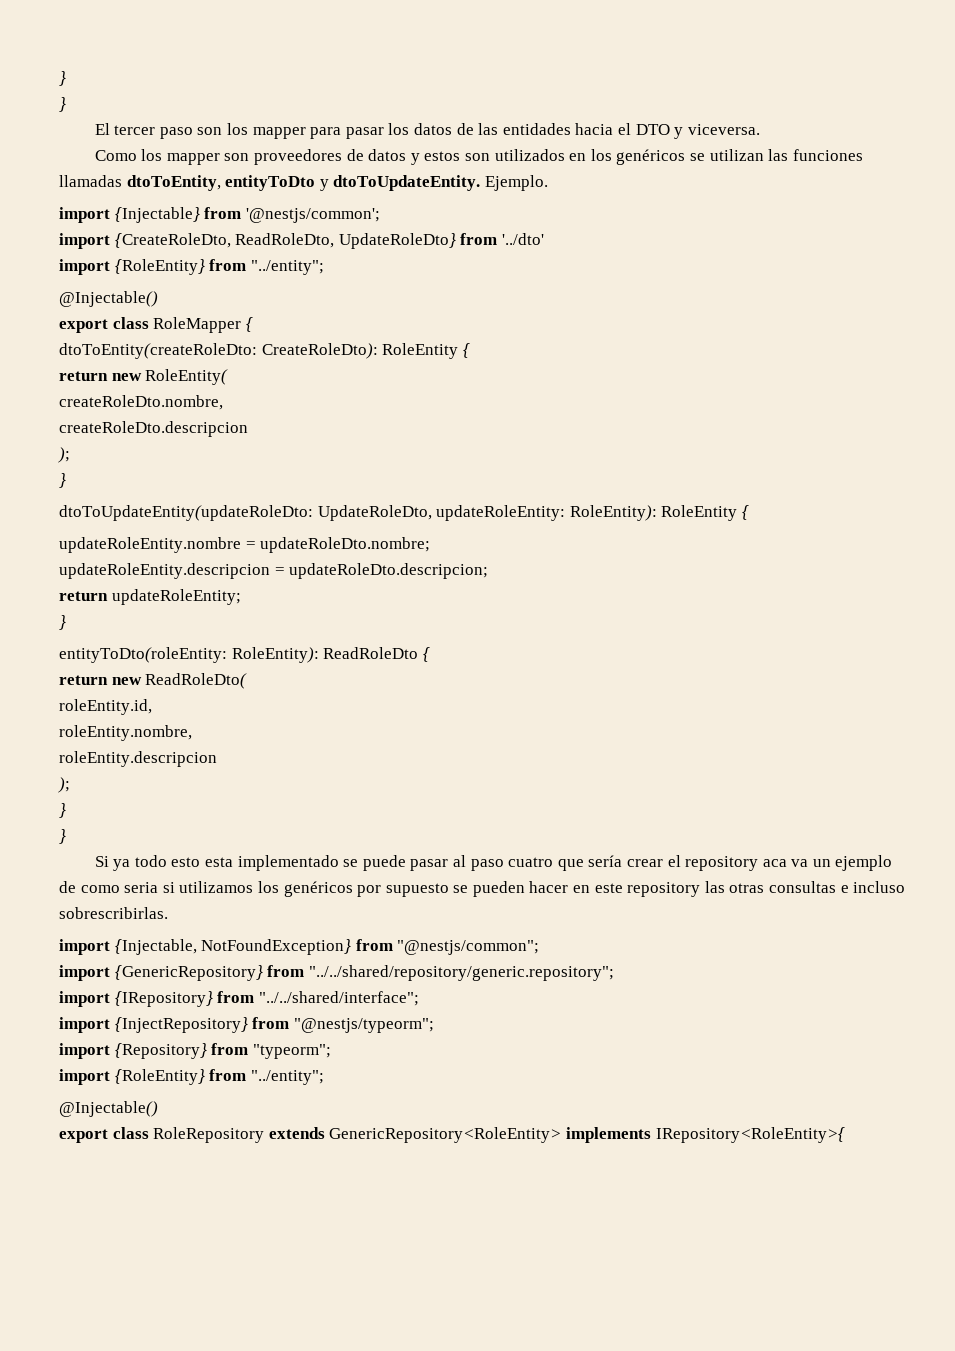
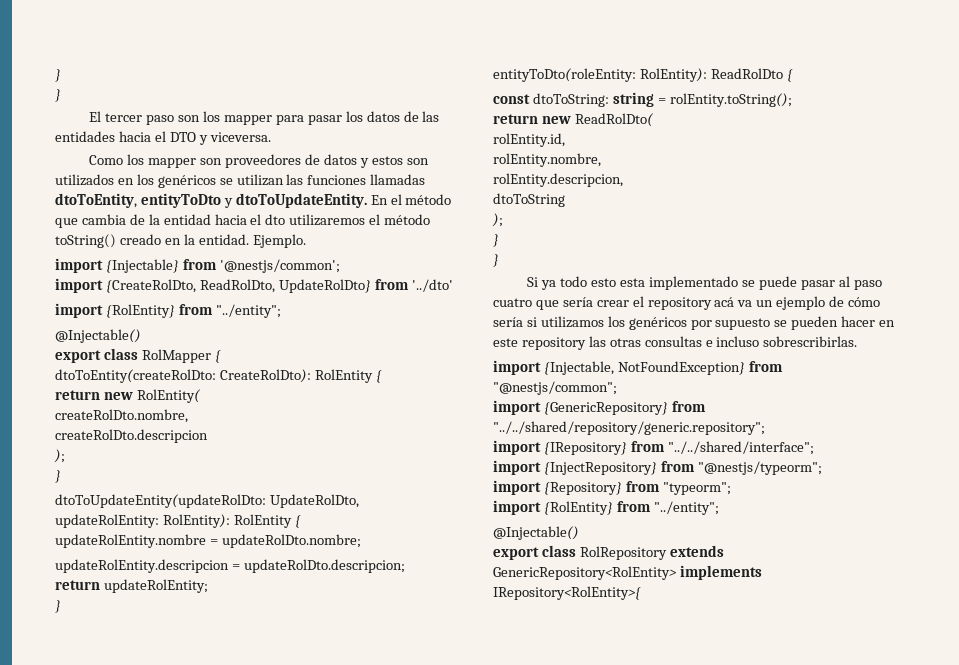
+ En el método que cambia de la entidad hacia el dto utilizaremos el método toString() creado en la entidad.
- import {CreateRoleDto, ReadRoleDto, UpdateRoleDto} from '../dto'
- import {RoleEntity} from "../entity";
+ import {CreateRolDto, ReadRolDto, UpdateRolDto} from '../dto'
+ import {RolEntity} from "../entity";
  @Injectable()
- export class RoleMapper {
- dtoToEntity(createRoleDto: CreateRoleDto): RoleEntity {
- return new RoleEntity(
- createRoleDto.nombre,
- createRoleDto.descripcion
+ export class RolMapper {
+ dtoToEntity(createRolDto: CreateRolDto): RolEntity {
+ return new RolEntity(
+ createRolDto.nombre,
+ createRolDto.descripcion
  );
  }
- dtoToUpdateEntity(updateRoleDto: UpdateRoleDto, updateRoleEntity: RoleEntity): RoleEntity {
- updateRoleEntity.nombre = updateRoleDto.nombre;
- updateRoleEntity.descripcion = updateRoleDto.descripcion;
- return updateRoleEntity;
+ dtoToUpdateEntity(updateRolDto: UpdateRolDto, updateRolEntity: RolEntity): RolEntity {
+ updateRolEntity.nombre = updateRolDto.nombre;
+ updateRolEntity.descripcion = updateRolDto.descripcion;
+ return updateRolEntity;
- entityToDto(roleEntity: RoleEntity): ReadRoleDto {
- return new ReadRoleDto(
- roleEntity.id,
- roleEntity.nombre,
- roleEntity.descripcion
+ entityToDto(roleEntity: RolEntity): ReadRolDto {
+ const dtoToString: string = rolEntity.toString();
+ return new ReadRolDto(
+ rolEntity.id,
+ rolEntity.nombre,
+ rolEntity.descripcion,
+ dtoToString
- Si ya todo esto esta implementado se puede pasar al paso cuatro que sería crear el repository aca va un ejemplo de como seria si utilizamos los genéricos por supuesto se pueden hacer en este repository las otras consultas e incluso sobrescribirlas.
+ Si ya todo esto esta implementado se puede pasar al paso cuatro que sería crear el repository acá va un ejemplo de cómo sería si utilizamos los genéricos por supuesto se pueden hacer en este repository las otras consultas e incluso sobrescribirlas.
  import {Repository} from "typeorm";
- import {RoleEntity} from "../entity";
+ import {RolEntity} from "../entity";
  @Injectable()
- export class RoleRepository extends GenericRepository<RoleEntity> implements IRepository<RoleEntity>{
+ export class RolRepository extends GenericRepository<RolEntity> implements IRepository<RolEntity>{

